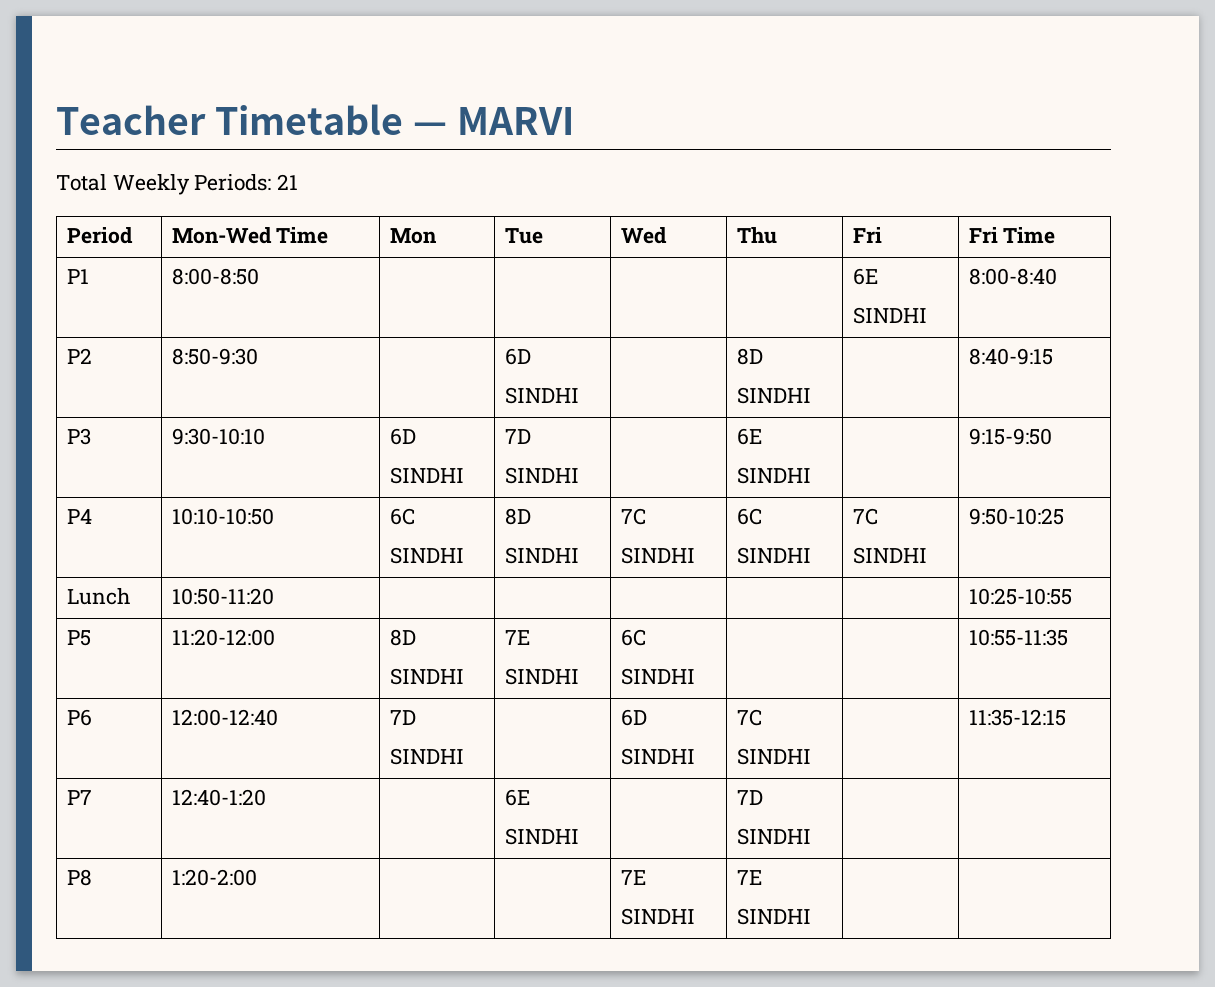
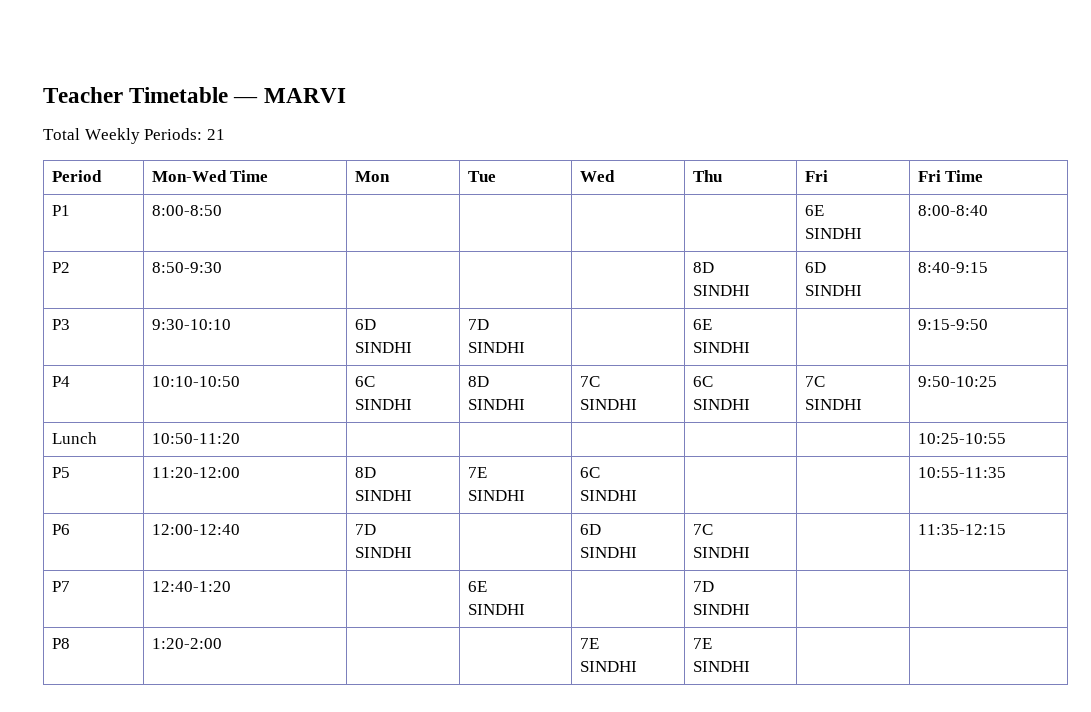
- P2 | 8:50-9:30 | | 6D
- SINDHI | | 8D
- SINDHI | | 8:40-9:15
+ P2 | 8:50-9:30 | | | | 8D
+ SINDHI | 6D
+ SINDHI | 8:40-9:15

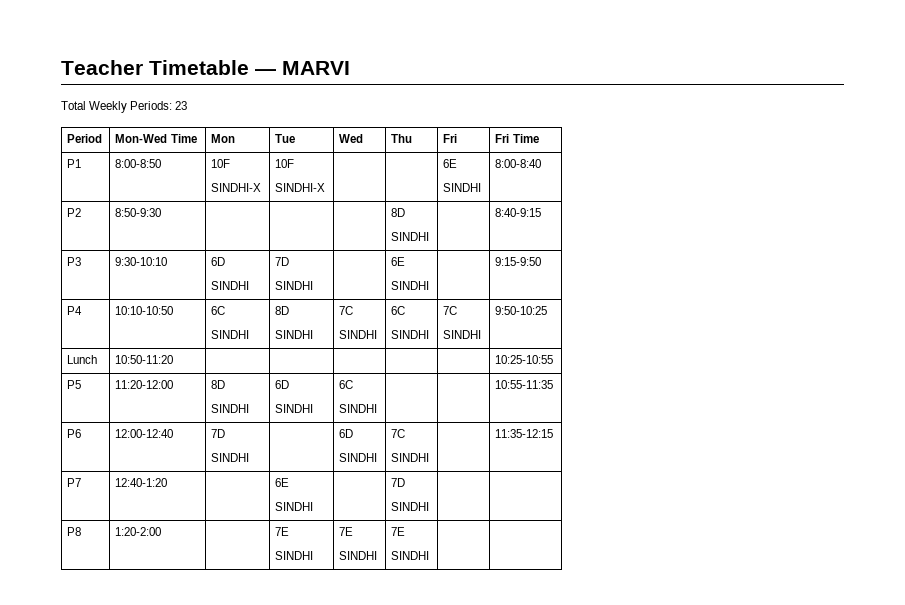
- Total Weekly Periods: 21
+ Total Weekly Periods: 23
- P1 | 8:00-8:50 | | | | | 6E
+ P1 | 8:00-8:50 | 10F
+ SINDHI-X | 10F
+ SINDHI-X | | | 6E
  P2 | 8:50-9:30 | | | | 8D
- SINDHI | 6D
- SINDHI | 8:40-9:15
+ SINDHI | | 8:40-9:15
  P5 | 11:20-12:00 | 8D
- SINDHI | 7E
+ SINDHI | 6D
- P8 | 1:20-2:00 | | | 7E
+ P8 | 1:20-2:00 | | 7E
+ SINDHI | 7E

